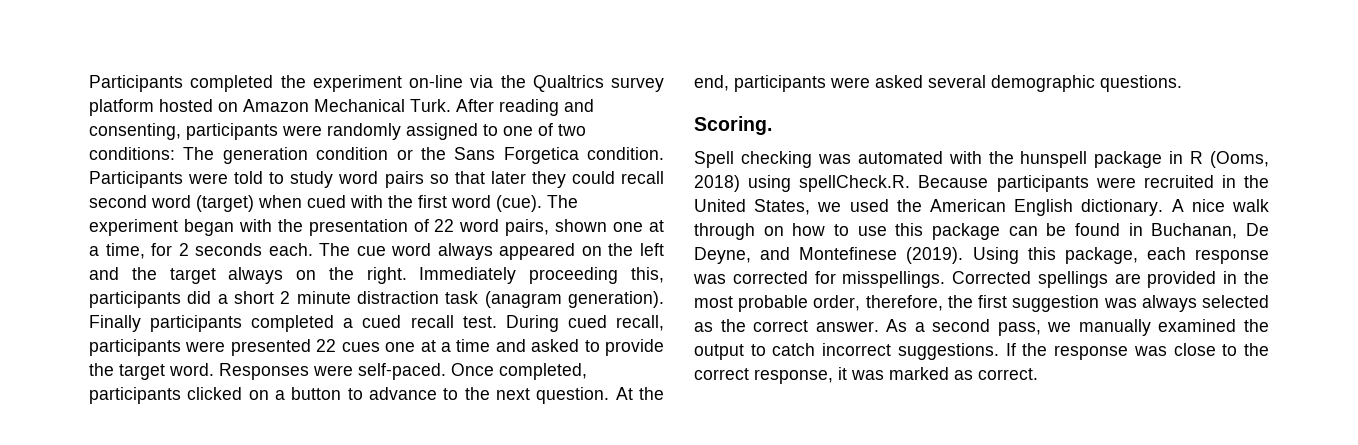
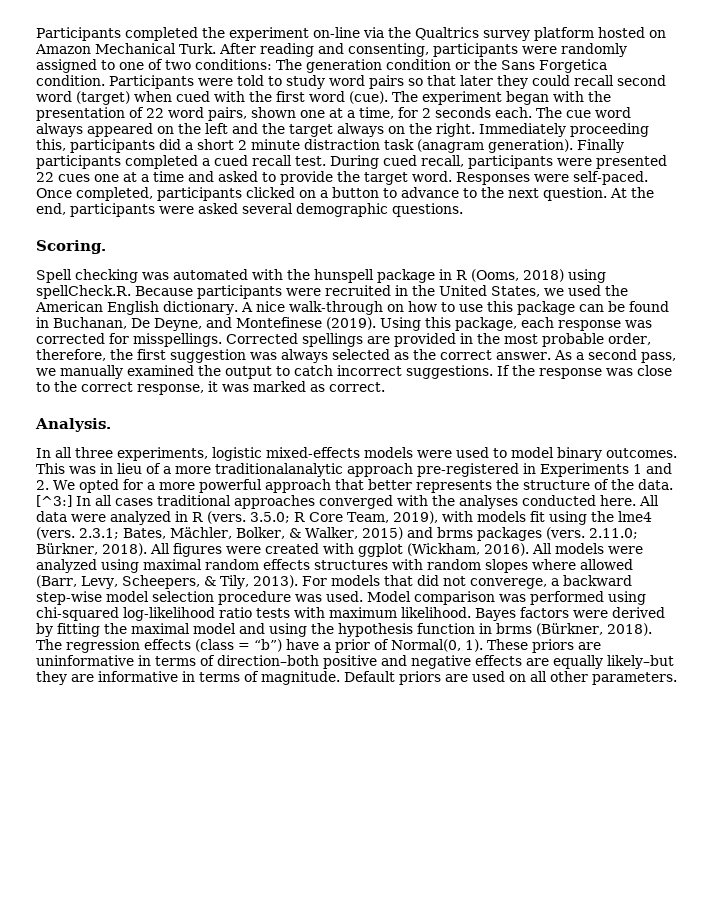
- A nice walk through on how to use this package can be found in Buchanan, De Deyne, and Montefinese (2019).
+ A nice walk-through on how to use this package can be found in Buchanan, De Deyne, and Montefinese (2019).
+ Analysis.
+ In all three experiments, logistic mixed-effects models were used to model binary outcomes. This was in lieu of a more traditionalanalytic approach pre-registered in Experiments 1 and 2. We opted for a more powerful approach that better represents the structure of the data. [^3:] In all cases traditional approaches converged with the analyses conducted here. All data were analyzed in R (vers. 3.5.0; R Core Team, 2019), with models fit using the lme4 (vers. 2.3.1; Bates, Mächler, Bolker, & Walker, 2015) and brms packages (vers. 2.11.0; Bürkner, 2018). All figures were created with ggplot (Wickham, 2016). All models were analyzed using maximal random effects structures with random slopes where allowed (Barr, Levy, Scheepers, & Tily, 2013). For models that did not converege, a backward step-wise model selection procedure was used. Model comparison was performed using chi-squared log-likelihood ratio tests with maximum likelihood. Bayes factors were derived by fitting the maximal model and using the hypothesis function in brms (Bürkner, 2018). The regression effects (class = “b”) have a prior of Normal(0, 1). These priors are uninformative in terms of direction–both positive and negative effects are equally likely–but they are informative in terms of magnitude. Default priors are used on all other parameters.

